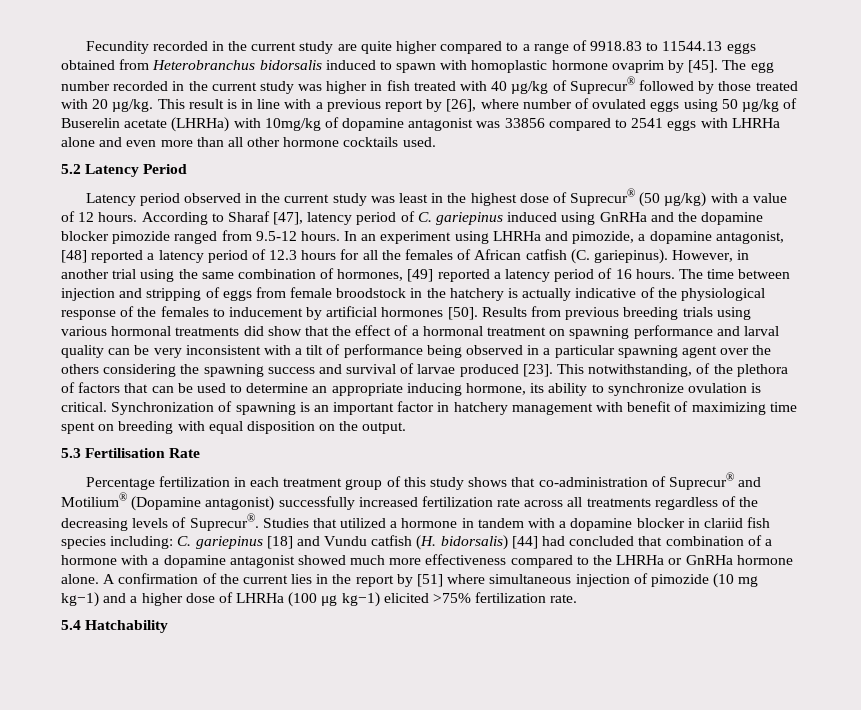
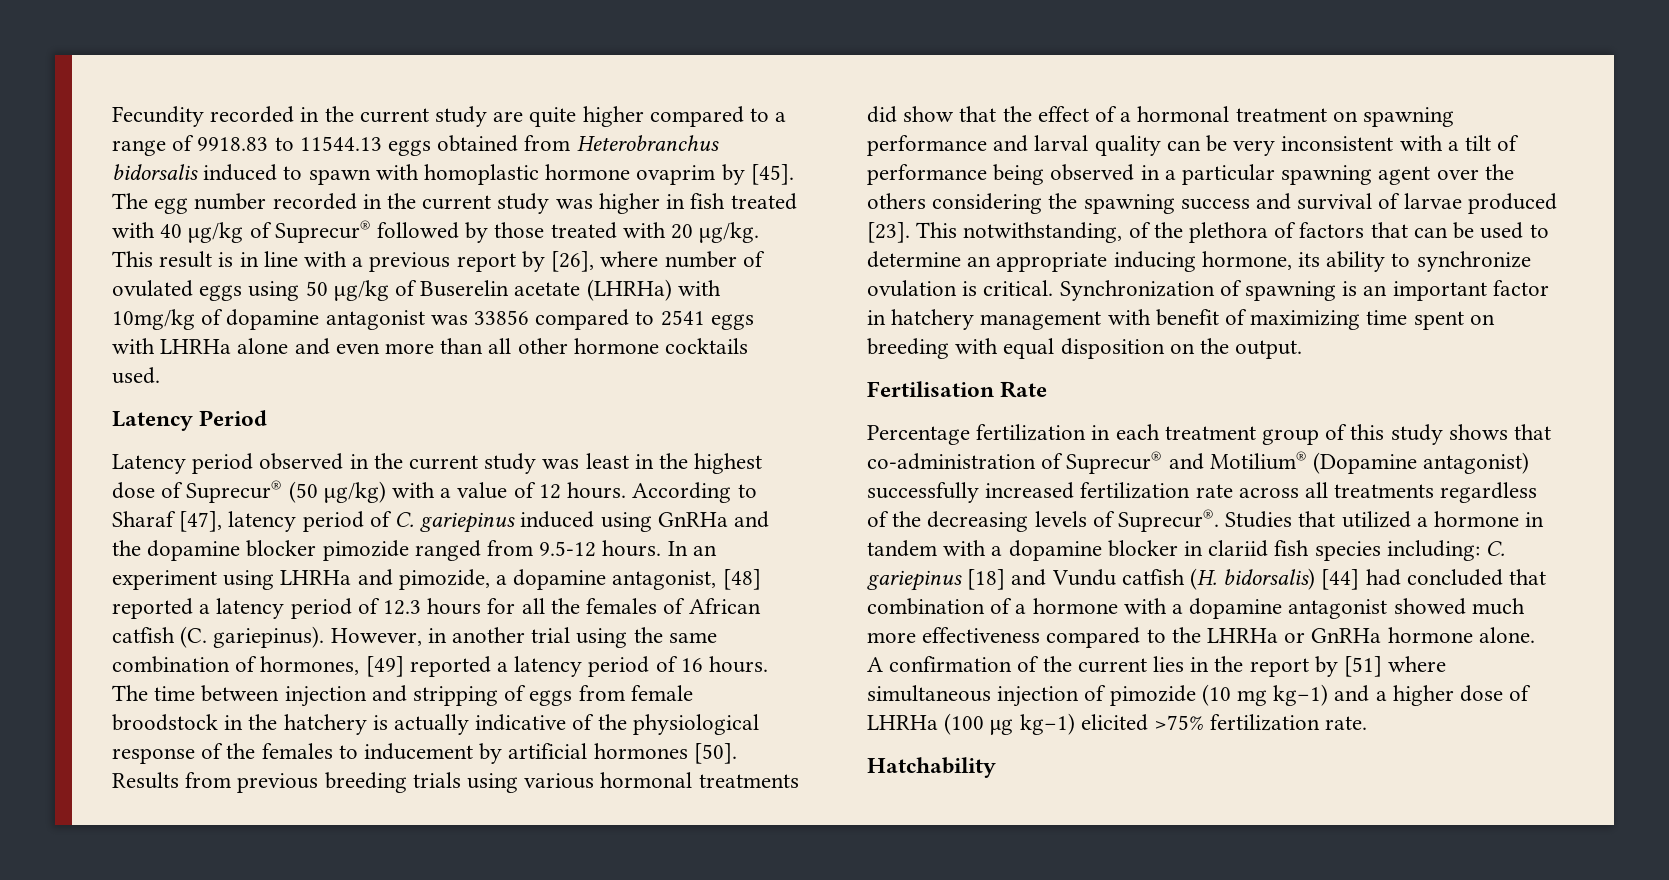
- 5.2 Latency Period
+ Latency Period
- 5.3 Fertilisation Rate
+ Fertilisation Rate
- 5.4 Hatchability
+ Hatchability

